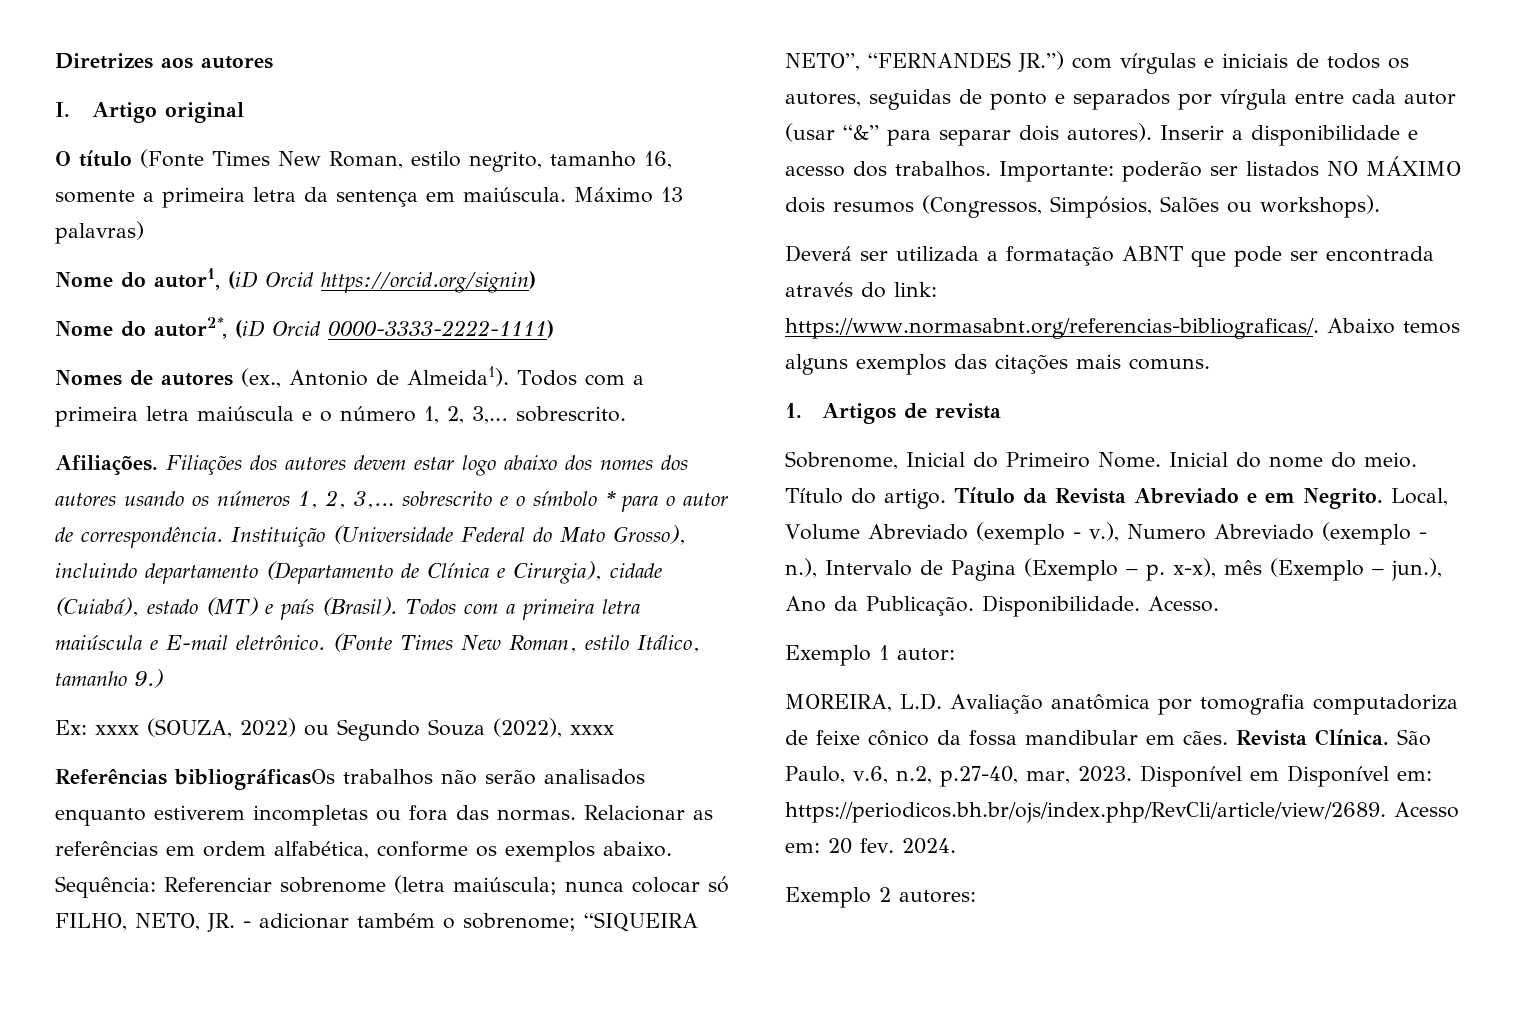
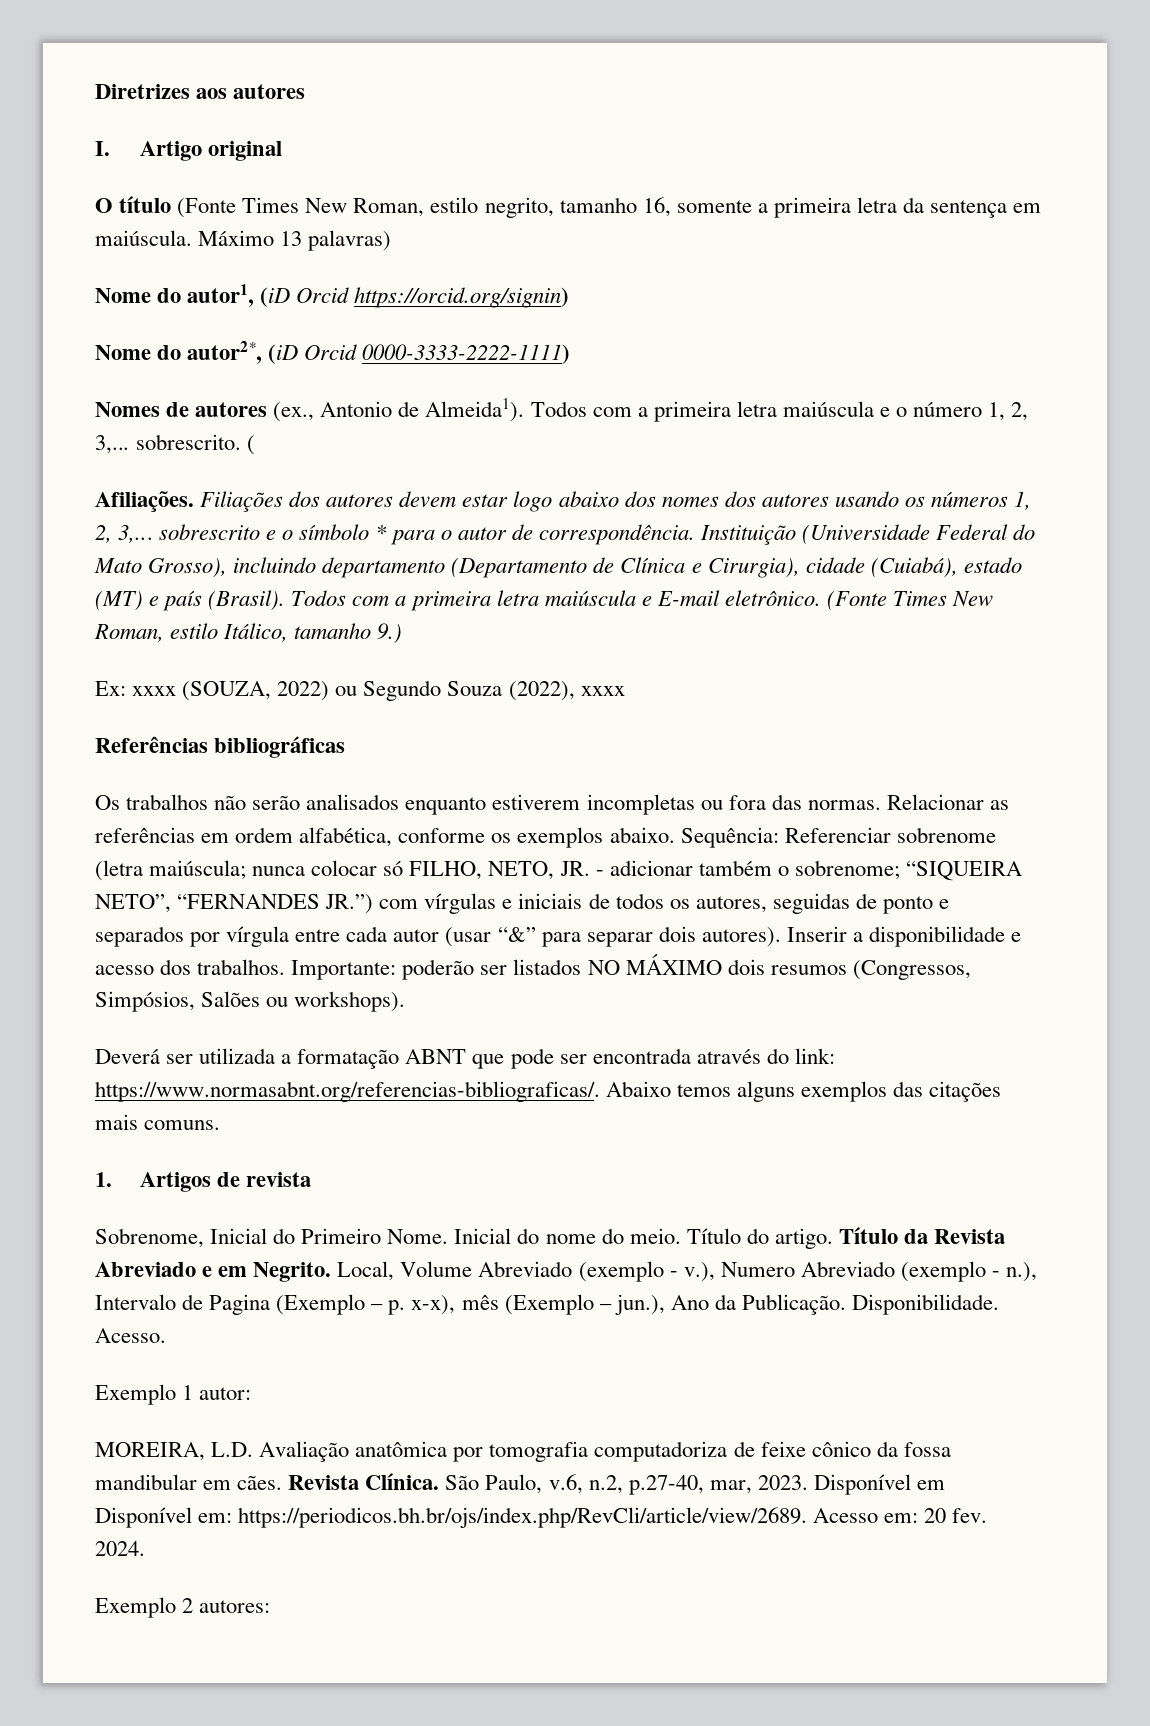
+ (
- Referências bibliográficasOs trabalhos não serão analisados enquanto estiverem incompletas ou fora das normas.
+ Referências bibliográficas
+ Os trabalhos não serão analisados enquanto estiverem incompletas ou fora das normas.

